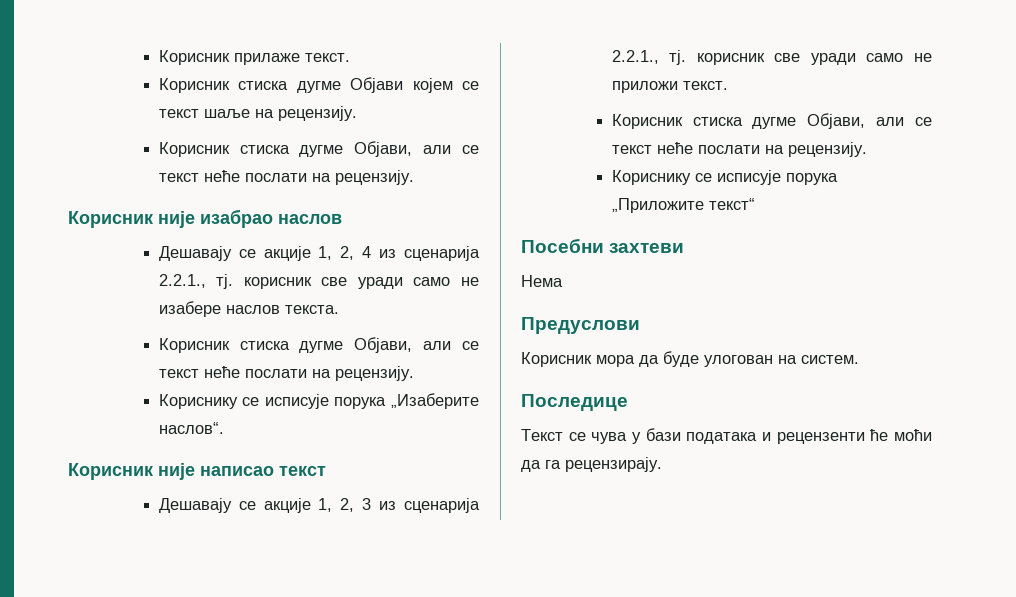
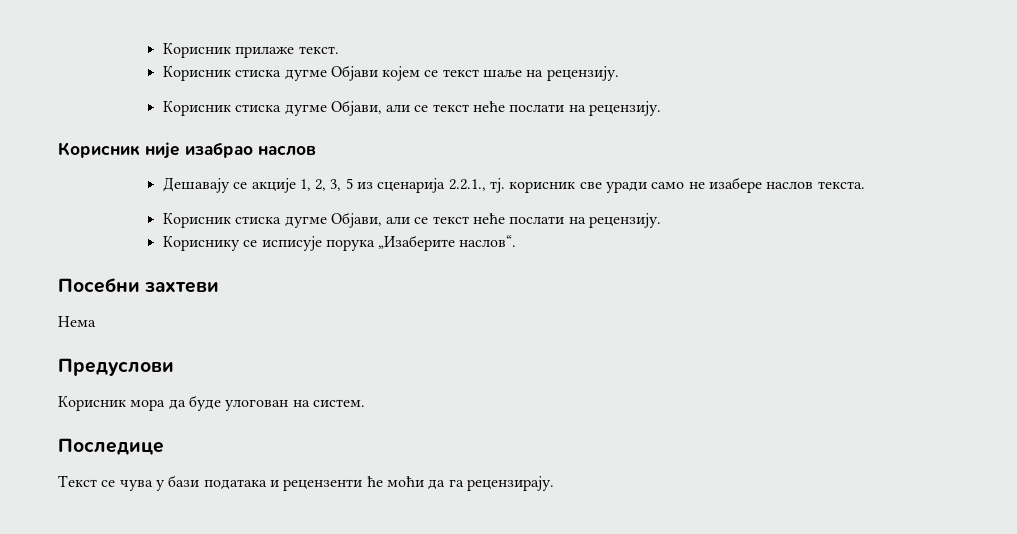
- Дешавају се акције 1, 2, 4 из сценарија 2.2.1., тј. корисник све уради само не изабере наслов текста.
+ Дешавају се акције 1, 2, 3, 5 из сценарија 2.2.1., тј. корисник све уради само не изабере наслов текста.
- Корисник није написао текст
- Дешавају се акције 1, 2, 3 из сценарија 2.2.1., тј. корисник све уради само не приложи текст.
- Корисник стиска дугме Објави, али се текст неће послати на рецензију.
- Кориснику се исписује порука „Приложите текст“

